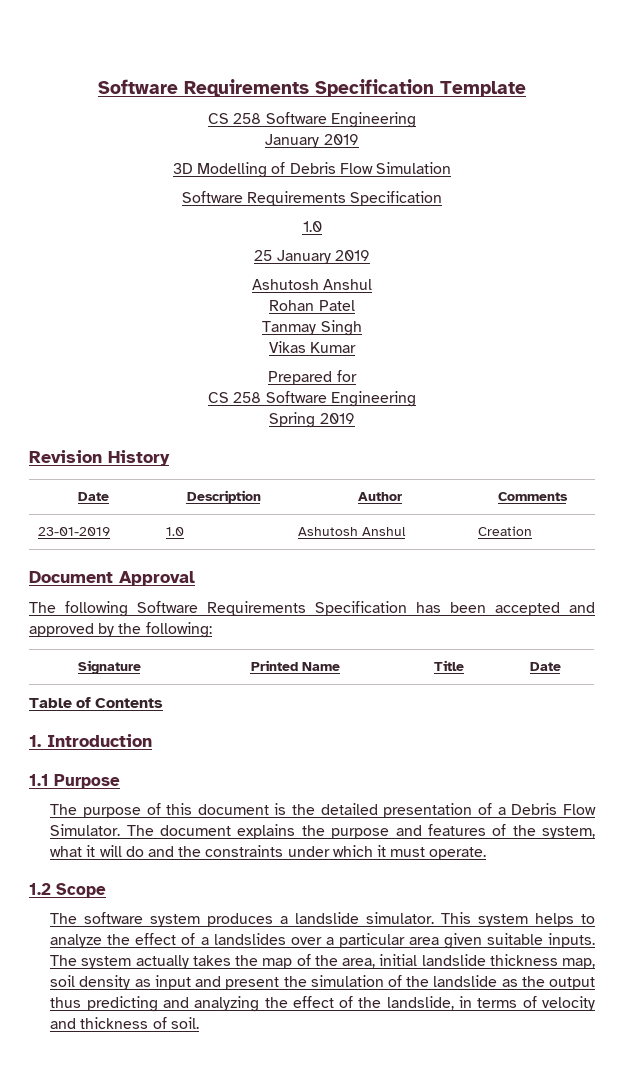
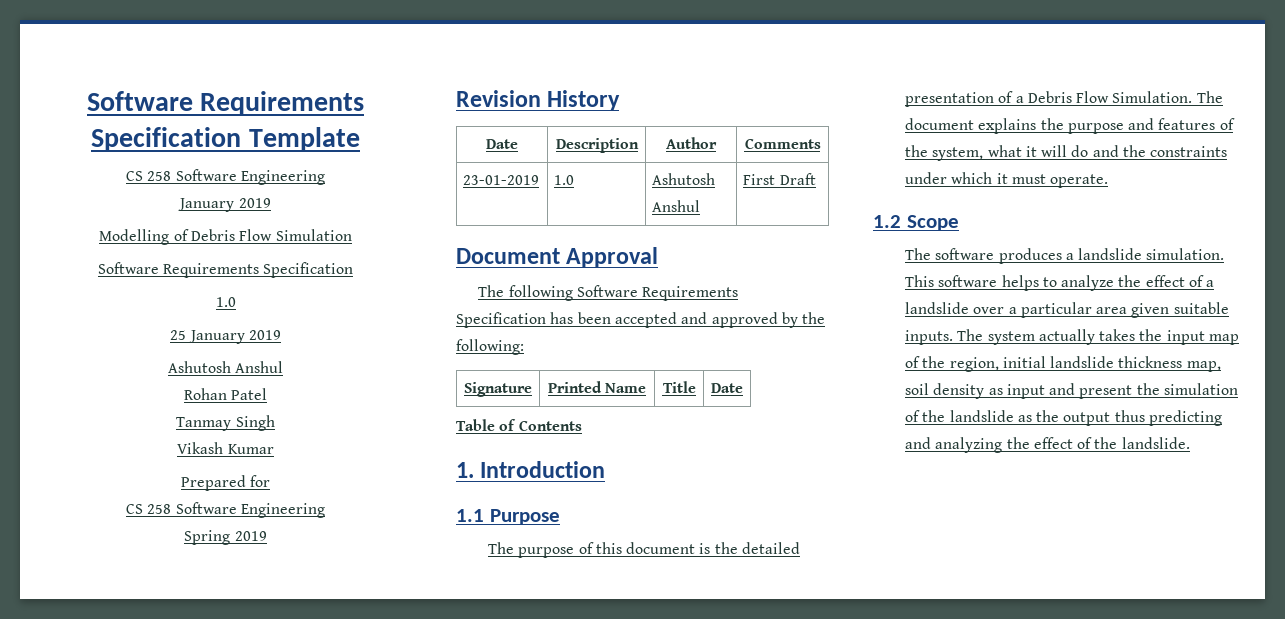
- 3D Modelling of Debris Flow Simulation
+ Modelling of Debris Flow Simulation
- Vikas Kumar
+ Vikash Kumar
- 23-01-2019 | 1.0 | Ashutosh Anshul | Creation
+ 23-01-2019 | 1.0 | Ashutosh Anshul | First Draft
- The purpose of this document is the detailed presentation of a Debris Flow Simulator.
+ The purpose of this document is the detailed presentation of a Debris Flow Simulation.
- The software system produces a landslide simulator. This system helps to analyze the effect of a landslides over a particular area given suitable inputs.
+ The software produces a landslide simulation. This software helps to analyze the effect of a landslide over a particular area given suitable inputs.
- The system actually takes the map of the area, initial landslide thickness map, soil density as input and present the simulation of the landslide as the output thus predicting and analyzing the effect of the landslide, in terms of velocity and thickness of soil.
+ The system actually takes the input map of the region, initial landslide thickness map, soil density as input and present the simulation of the landslide as the output thus predicting and analyzing the effect of the landslide.

